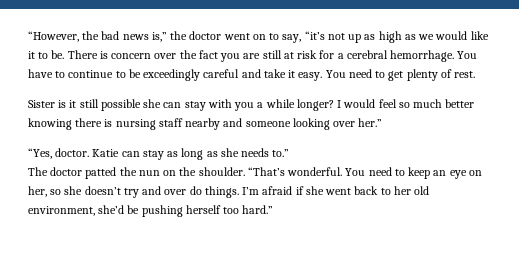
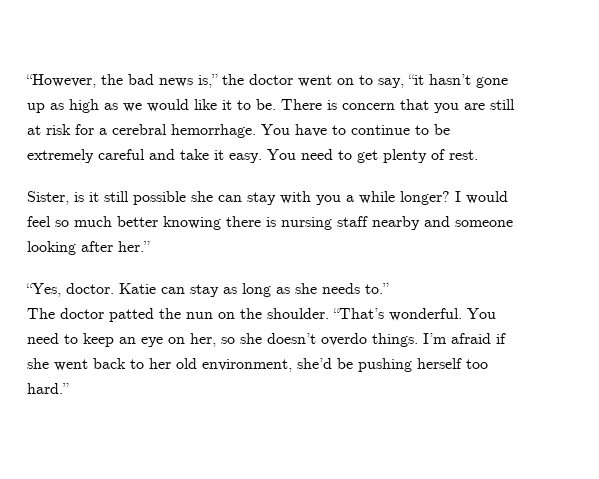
- “However, the bad news is,” the doctor went on to say, “it’s not up as high as we would like it to be.
+ “However, the bad news is,” the doctor went on to say, “it hasn’t gone up as high as we would like it to be.
- There is concern over the fact you are still at risk for a cerebral hemorrhage.
+ There is concern that you are still at risk for a cerebral hemorrhage.
- You have to continue to be exceedingly careful and take it easy.
+ You have to continue to be extremely careful and take it easy.
- Sister is it still possible she can stay with you a while longer?
+ Sister, is it still possible she can stay with you a while longer?
- I would feel so much better knowing there is nursing staff nearby and someone looking over her.”
+ I would feel so much better knowing there is nursing staff nearby and someone looking after her.”
- You need to keep an eye on her, so she doesn’t try and over do things.
+ You need to keep an eye on her, so she doesn’t overdo things.

